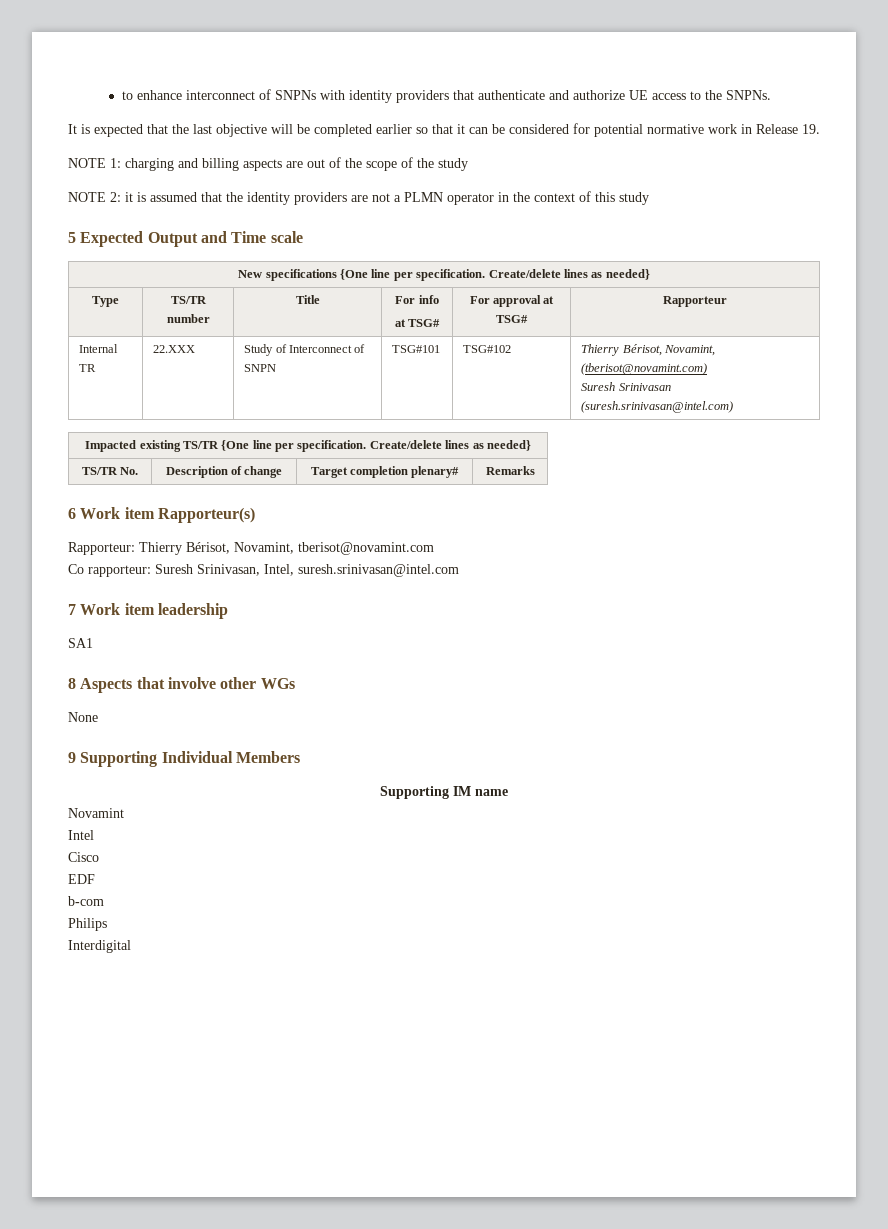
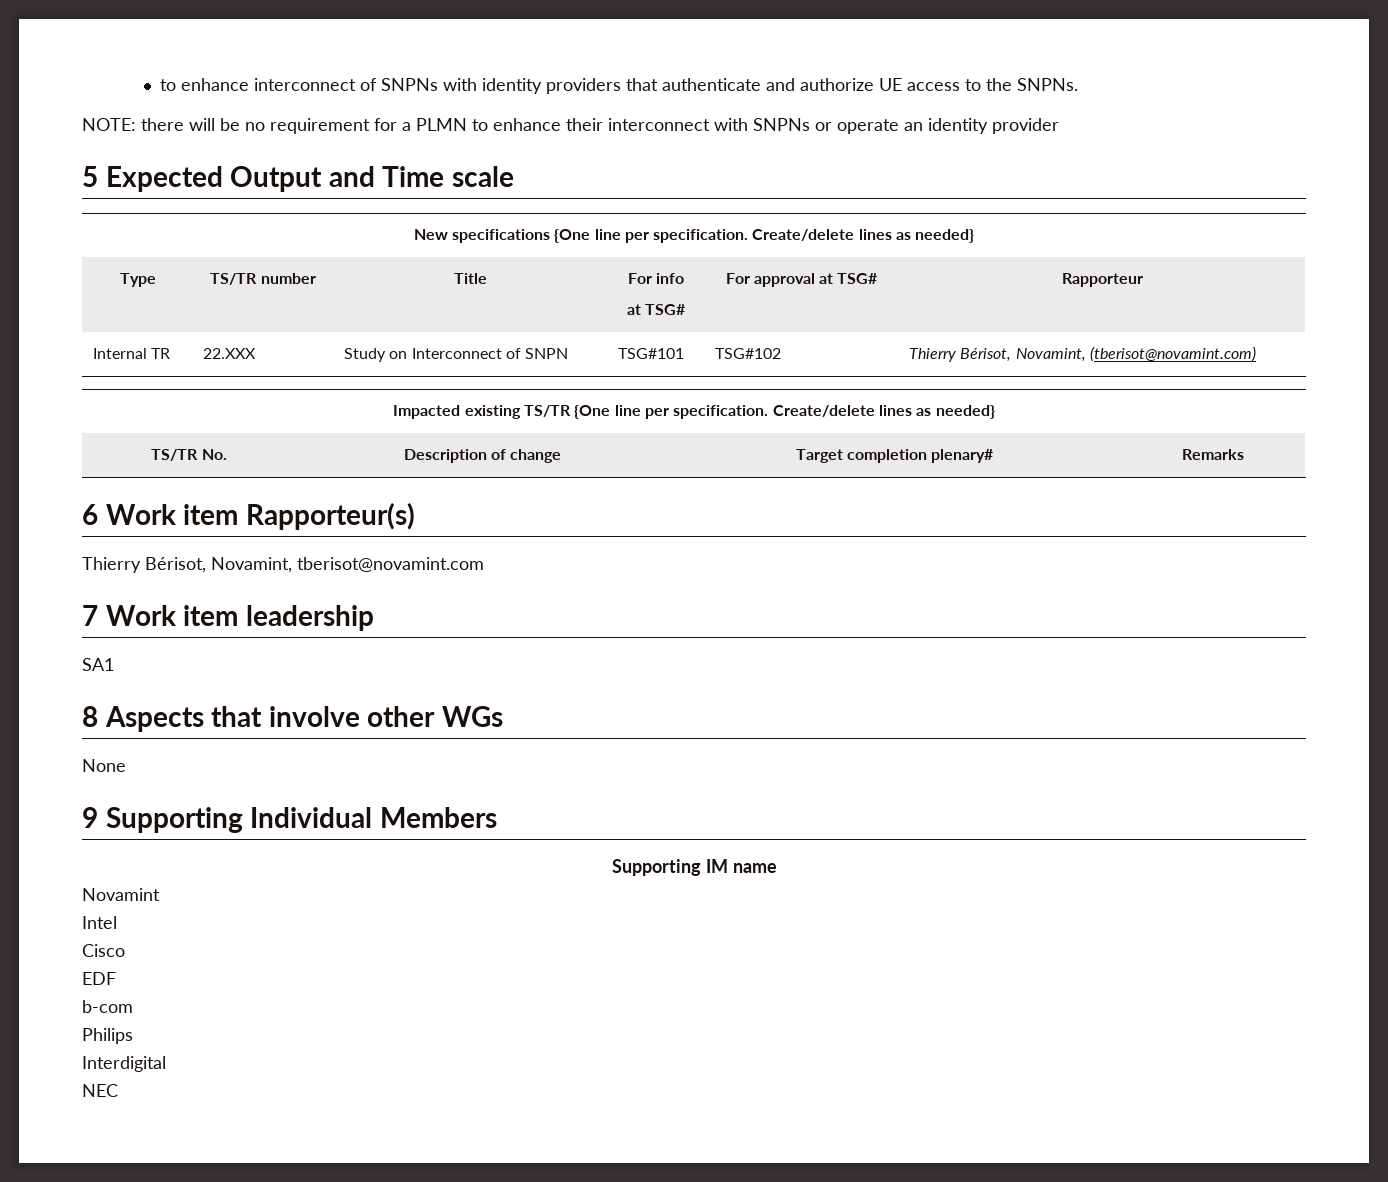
- It is expected that the last objective will be completed earlier so that it can be considered for potential normative work in Release 19.
- NOTE 1: charging and billing aspects are out of the scope of the study
- NOTE 2: it is assumed that the identity providers are not a PLMN operator in the context of this study
+ NOTE: there will be no requirement for a PLMN to enhance their interconnect with SNPNs or operate an identity provider
- Internal TR | 22.XXX | Study of Interconnect of SNPN | TSG#101 | TSG#102 | Thierry Bérisot, Novamint, (tberisot@novamint.com)
- Suresh Srinivasan (suresh.srinivasan@intel.com)
+ Internal TR | 22.XXX | Study on Interconnect of SNPN | TSG#101 | TSG#102 | Thierry Bérisot, Novamint, (tberisot@novamint.com)
- Rapporteur: Thierry Bérisot, Novamint, tberisot@novamint.com
+ Thierry Bérisot, Novamint, tberisot@novamint.com
- Co rapporteur: Suresh Srinivasan, Intel, suresh.srinivasan@intel.com
+ NEC

